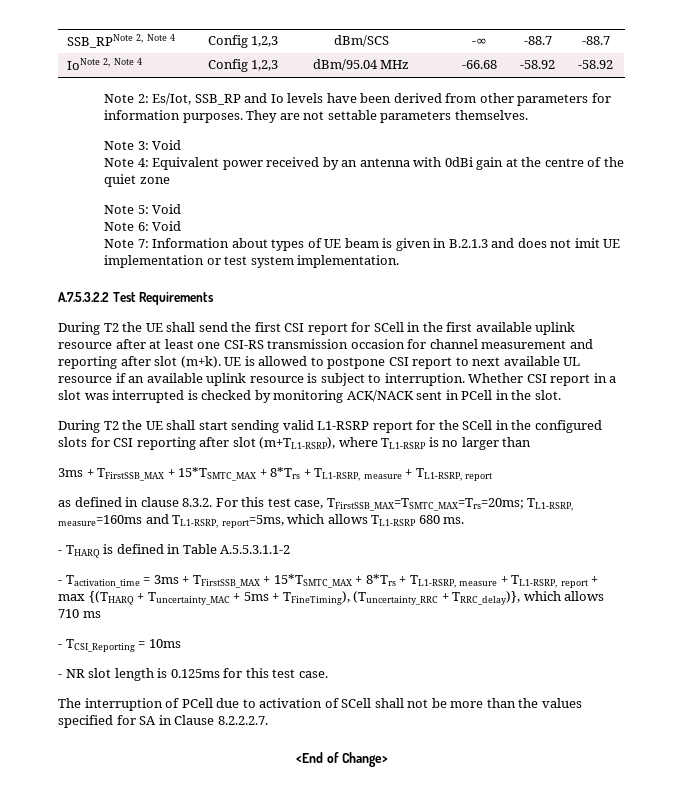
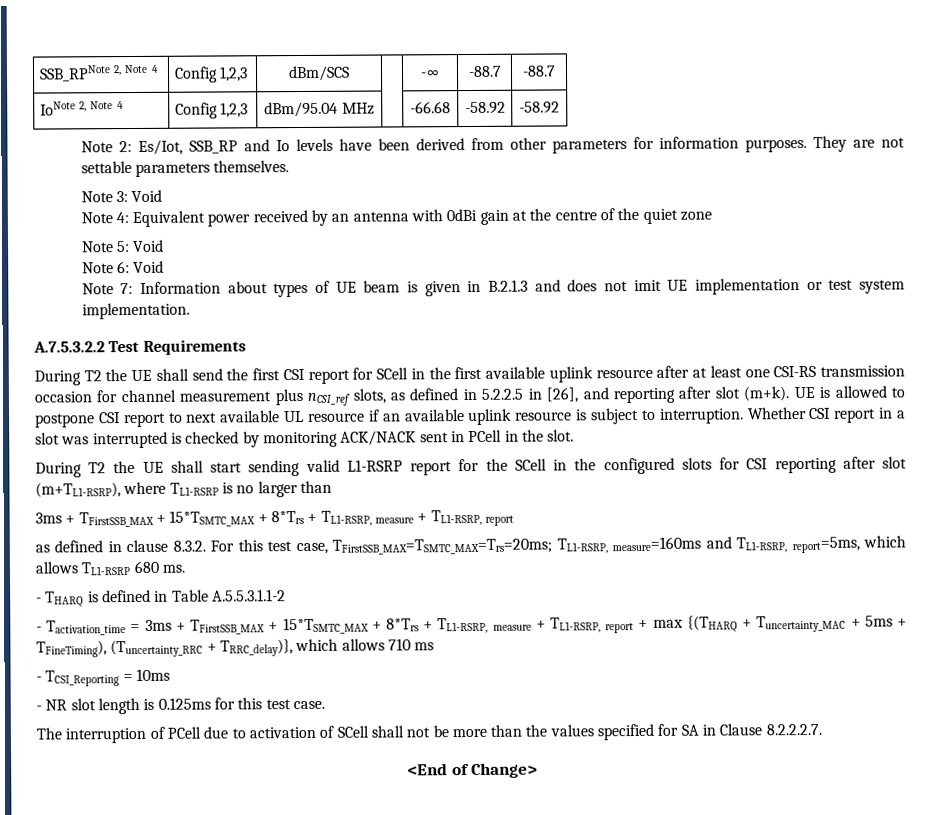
- During T2 the UE shall send the first CSI report for SCell in the first available uplink resource after at least one CSI-RS transmission occasion for channel measurement and reporting after slot (m+k).
+ During T2 the UE shall send the first CSI report for SCell in the first available uplink resource after at least one CSI-RS transmission occasion for channel measurement plus nCSI_ref slots, as defined in 5.2.2.5 in [26], and reporting after slot (m+k).

